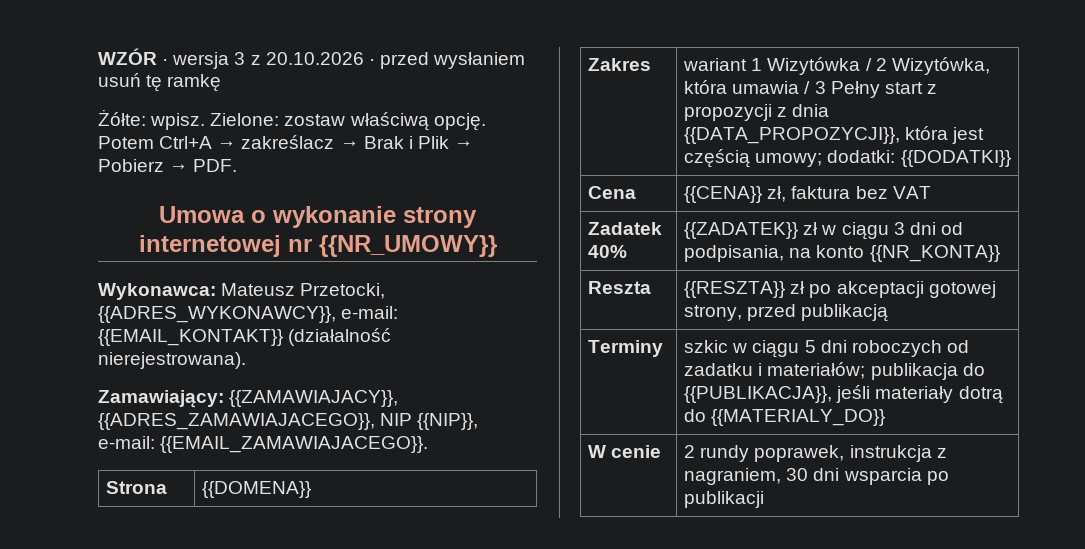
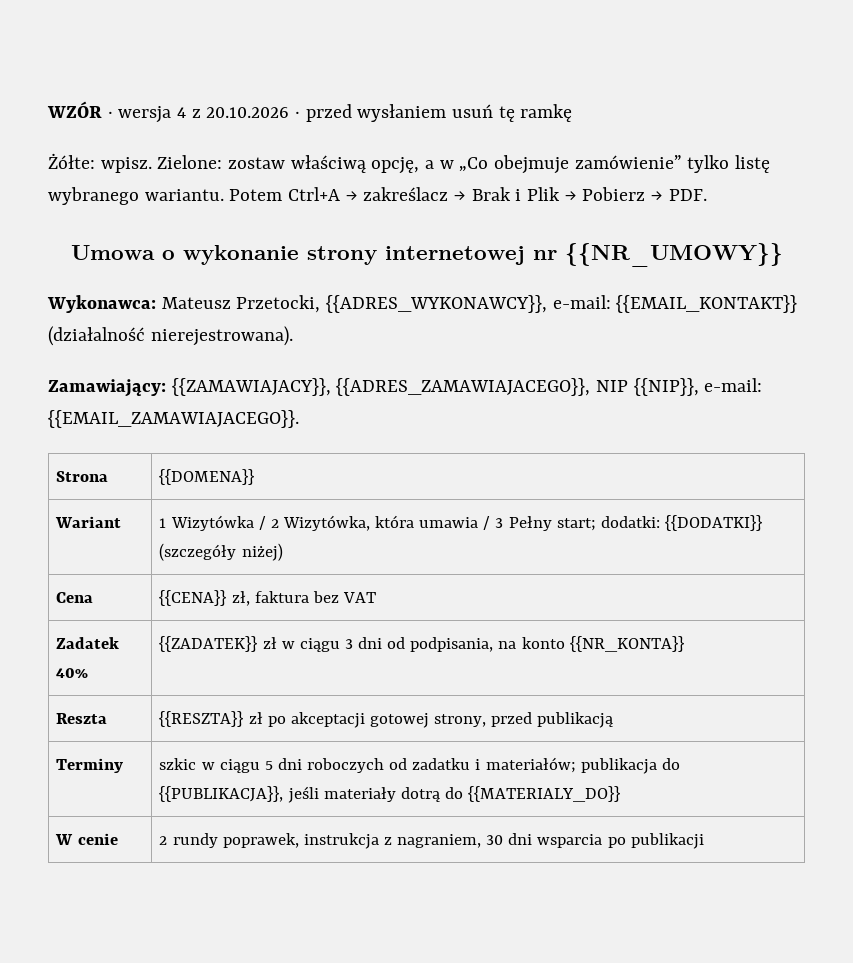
- WZÓR · wersja 3 z 20.10.2026 · przed wysłaniem usuń tę ramkę
+ WZÓR · wersja 4 z 20.10.2026 · przed wysłaniem usuń tę ramkę
- Zielone: zostaw właściwą opcję.
+ Zielone: zostaw właściwą opcję, a w „Co obejmuje zamówienie” tylko listę wybranego wariantu.
- Zakres | wariant 1 Wizytówka / 2 Wizytówka, która umawia / 3 Pełny start z propozycji z dnia {{DATA_PROPOZYCJI}}, która jest częścią umowy; dodatki: {{DODATKI}}
+ Wariant | 1 Wizytówka / 2 Wizytówka, która umawia / 3 Pełny start; dodatki: {{DODATKI}} (szczegóły niżej)

